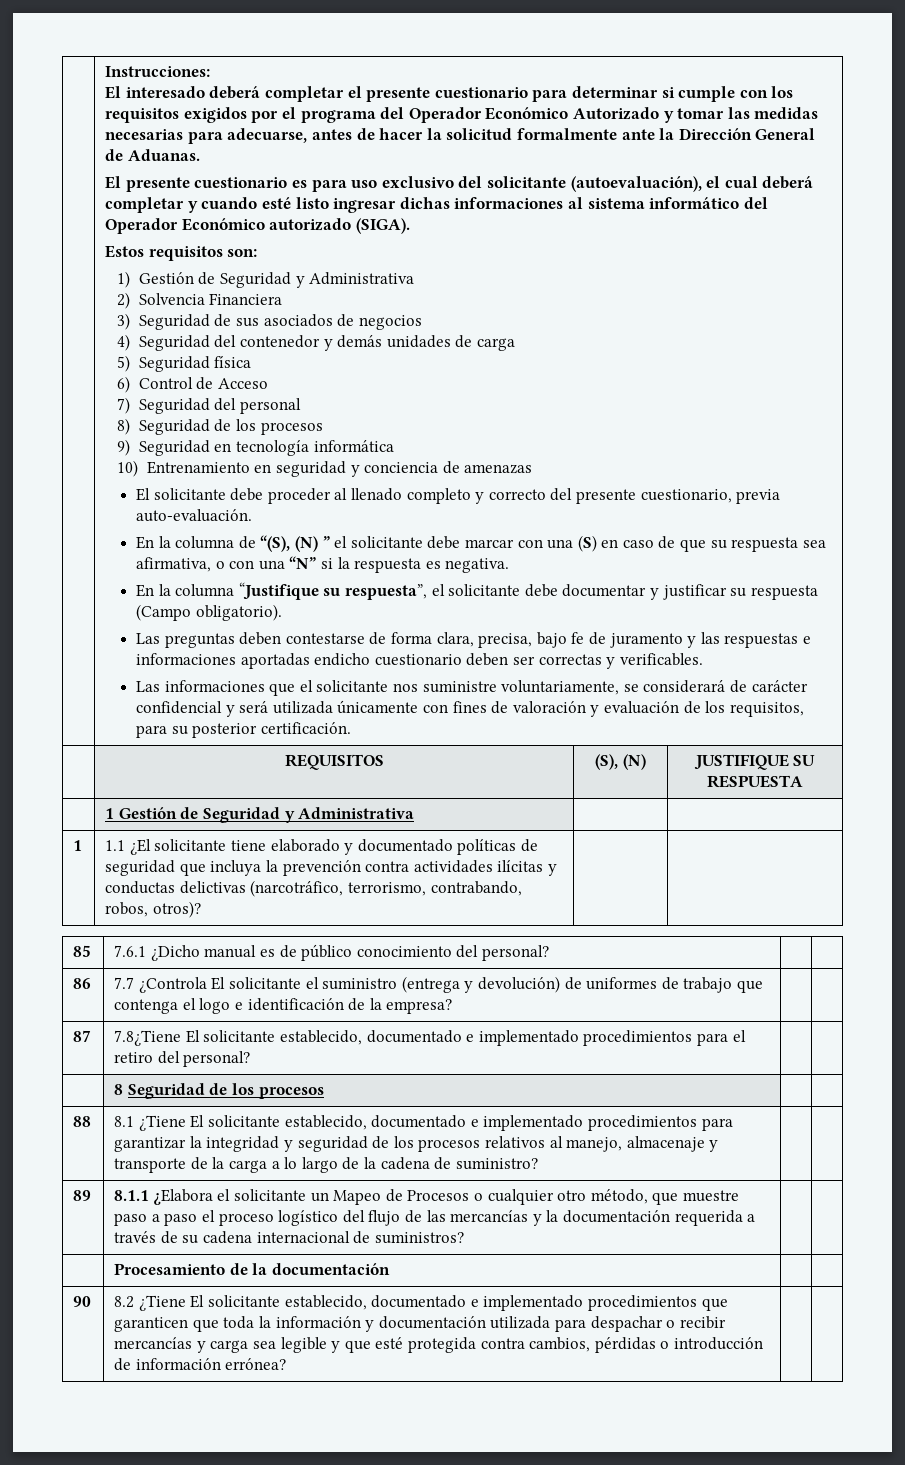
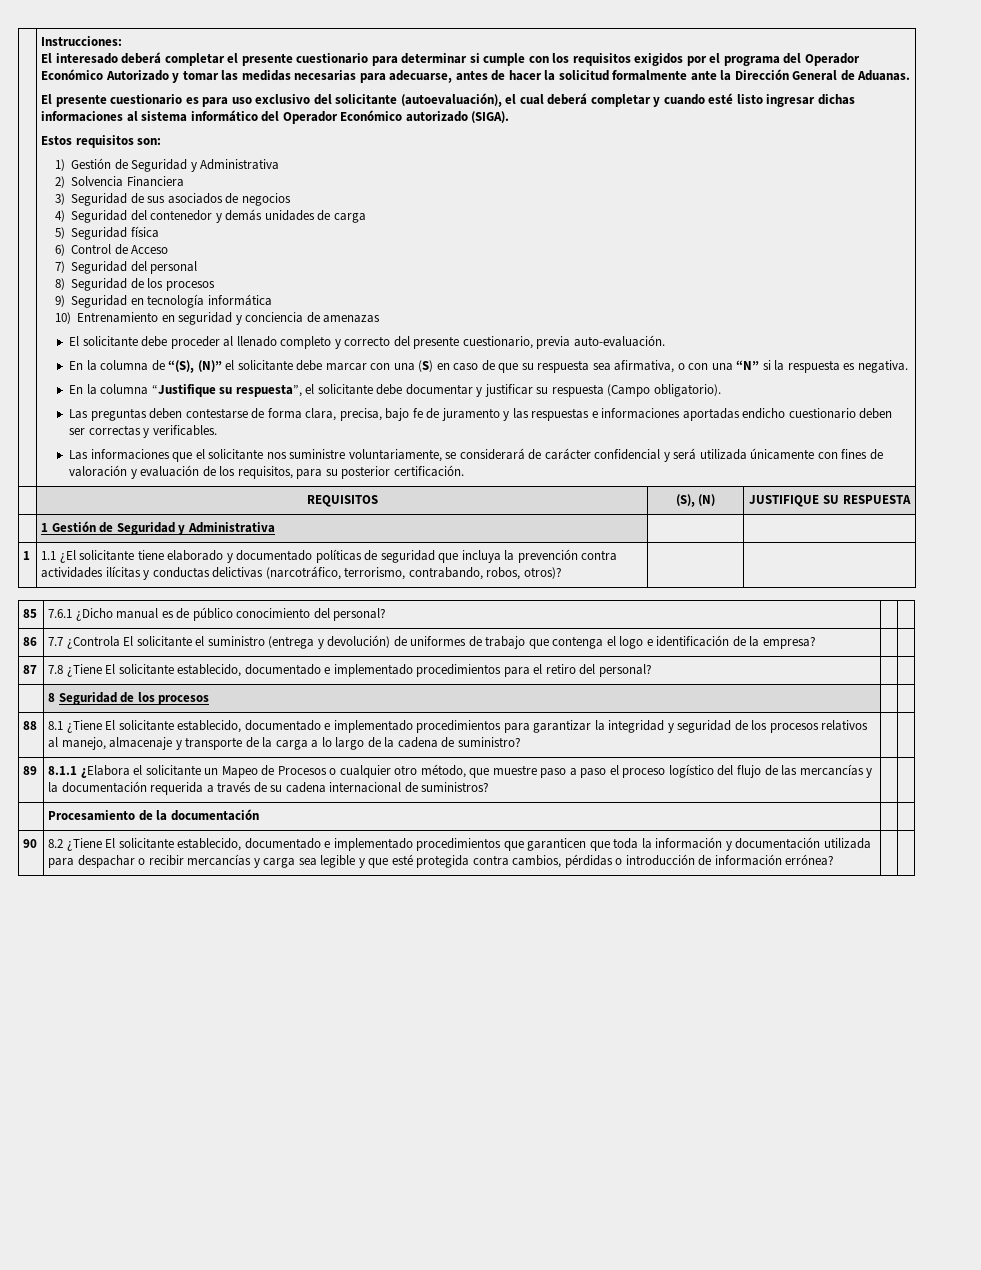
- En la columna de “(S), (N) ” el solicitante debe marcar con una (S) en caso de que su respuesta sea afirmativa, o con una “N” si la respuesta es negativa.
+ En la columna de “(S), (N)” el solicitante debe marcar con una (S) en caso de que su respuesta sea afirmativa, o con una “N” si la respuesta es negativa.
- 87 | 7.8¿Tiene El solicitante establecido, documentado e implementado procedimientos para el retiro del personal? | |
+ 87 | 7.8 ¿Tiene El solicitante establecido, documentado e implementado procedimientos para el retiro del personal? | |

